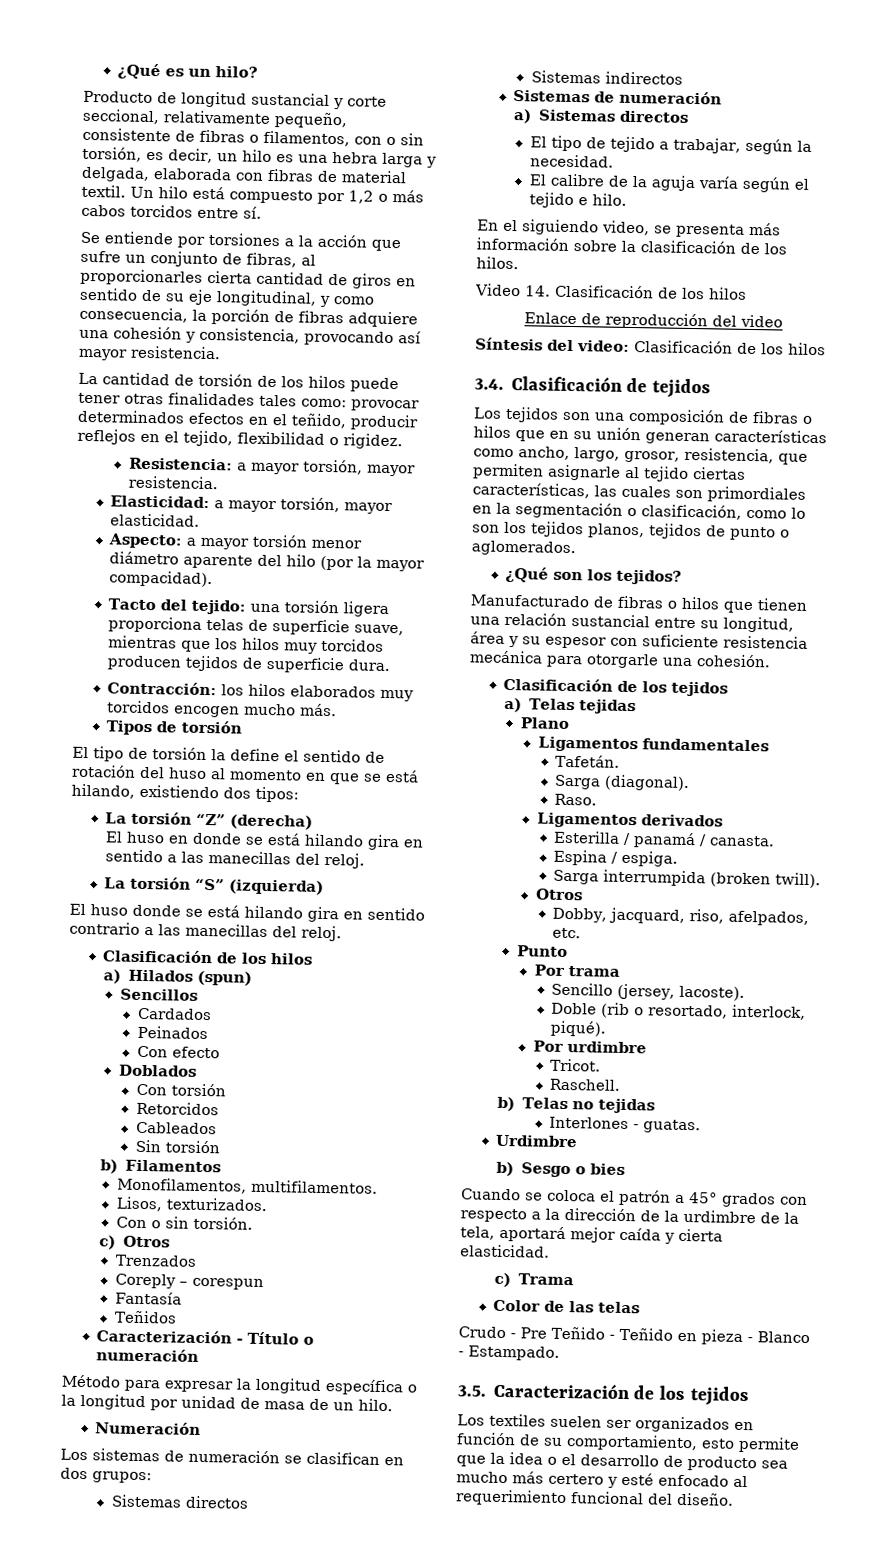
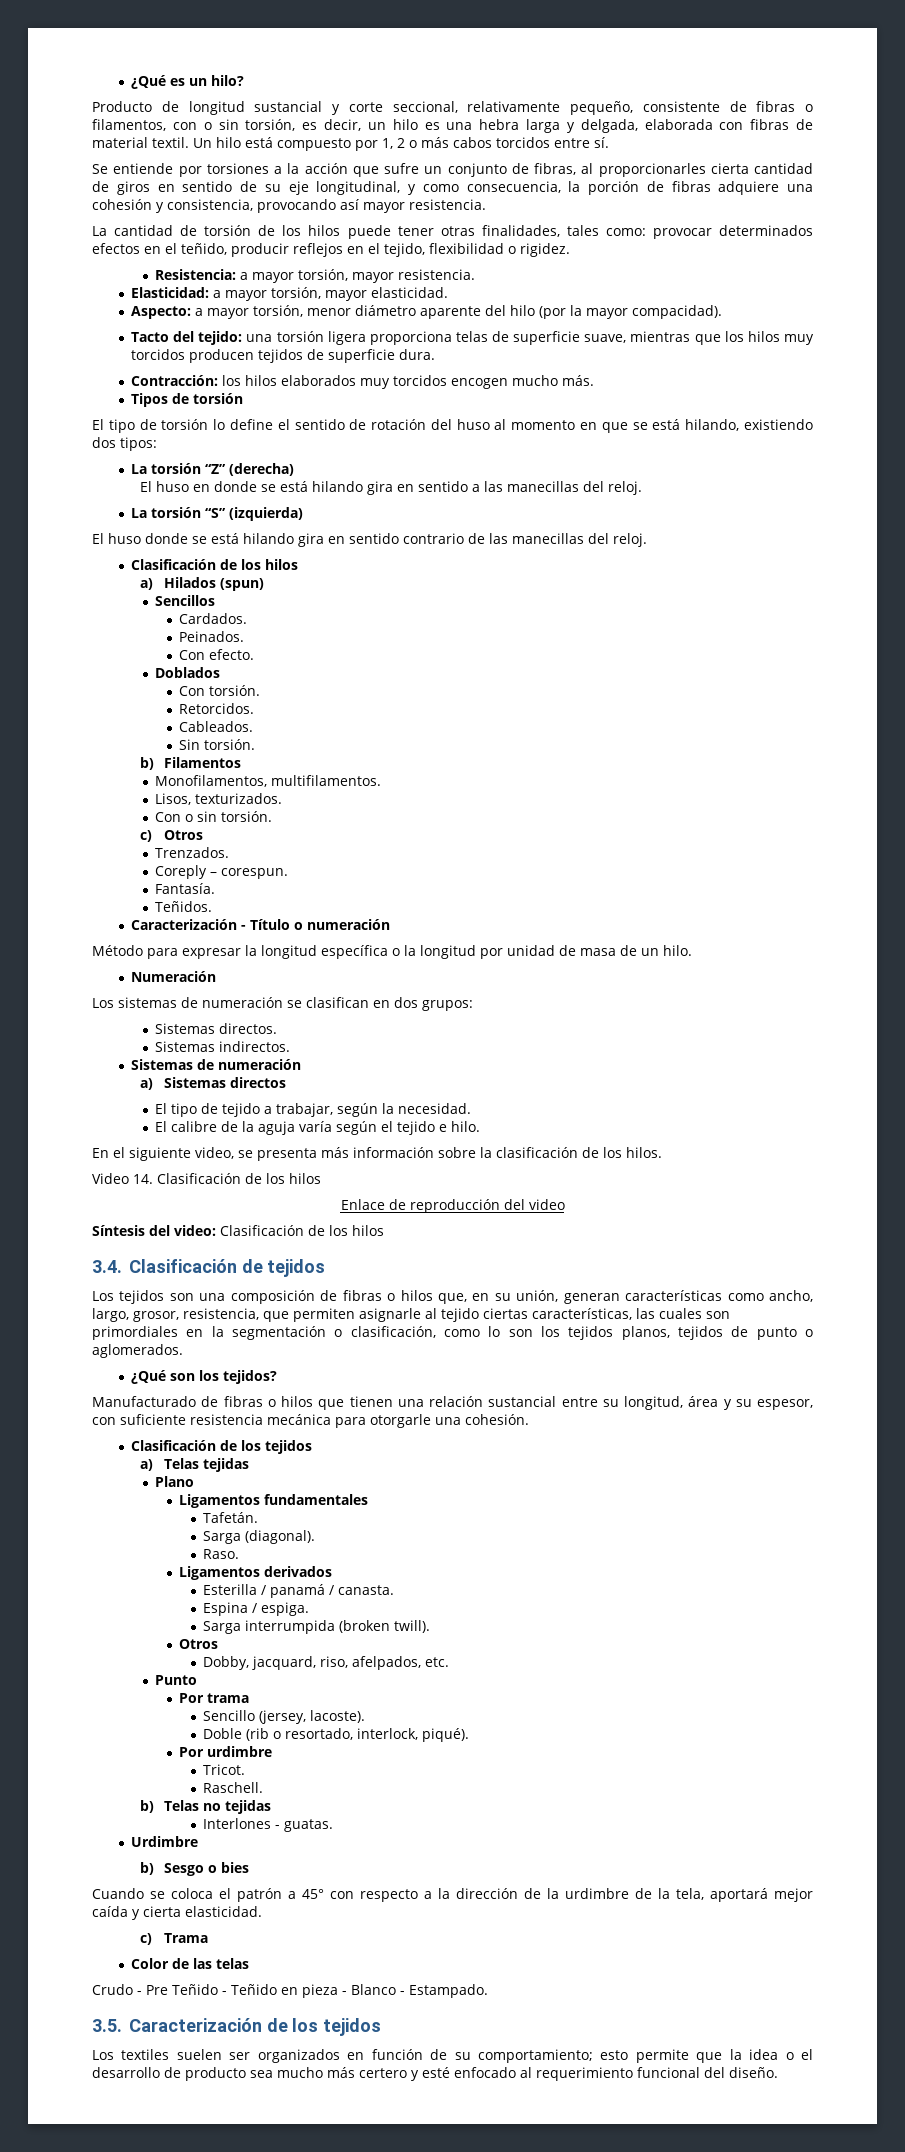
- Un hilo está compuesto por 1,2 o más cabos torcidos entre sí.
+ Un hilo está compuesto por 1, 2 o más cabos torcidos entre sí.
- La cantidad de torsión de los hilos puede tener otras finalidades tales como: provocar determinados efectos en el teñido, producir reflejos en el tejido, flexibilidad o rigidez.
+ La cantidad de torsión de los hilos puede tener otras finalidades, tales como: provocar determinados efectos en el teñido, producir reflejos en el tejido, flexibilidad o rigidez.
- Aspecto: a mayor torsión menor diámetro aparente del hilo (por la mayor compacidad).
+ Aspecto: a mayor torsión, menor diámetro aparente del hilo (por la mayor compacidad).
- El tipo de torsión la define el sentido de rotación del huso al momento en que se está hilando, existiendo dos tipos:
+ El tipo de torsión lo define el sentido de rotación del huso al momento en que se está hilando, existiendo dos tipos:
- El huso donde se está hilando gira en sentido contrario a las manecillas del reloj.
+ El huso donde se está hilando gira en sentido contrario de las manecillas del reloj.
- Cardados
- Peinados
- Con efecto
+ Cardados.
+ Peinados.
+ Con efecto.
- Con torsión
- Retorcidos
- Cableados
+ Con torsión.
+ Retorcidos.
+ Cableados.
- Sin torsión
+ Sin torsión.
- Trenzados
+ Trenzados.
- Coreply – corespun
- Fantasía
- Teñidos
+ Coreply – corespun.
+ Fantasía.
+ Teñidos.
  Los sistemas de numeración se clasifican en dos grupos:
- Sistemas directos
- Sistemas indirectos
+ Sistemas directos.
+ Sistemas indirectos.
- En el siguiendo video, se presenta más información sobre la clasificación de los hilos.
+ En el siguiente video, se presenta más información sobre la clasificación de los hilos.
- Los tejidos son una composición de fibras o hilos que en su unión generan características como ancho, largo, grosor, resistencia, que permiten asignarle al tejido ciertas características, las cuales son primordiales en la segmentación o clasificación, como lo son los tejidos planos, tejidos de punto o aglomerados.
+ Los tejidos son una composición de fibras o hilos que, en su unión, generan características como ancho, largo, grosor, resistencia, que permiten asignarle al tejido ciertas características, las cuales son primordiales en la segmentación o clasificación, como lo son los tejidos planos, tejidos de punto o aglomerados.
- Manufacturado de fibras o hilos que tienen una relación sustancial entre su longitud, área y su espesor con suficiente resistencia mecánica para otorgarle una cohesión.
+ Manufacturado de fibras o hilos que tienen una relación sustancial entre su longitud, área y su espesor, con suficiente resistencia mecánica para otorgarle una cohesión.
- Cuando se coloca el patrón a 45° grados con respecto a la dirección de la urdimbre de la tela, aportará mejor caída y cierta elasticidad.
+ Cuando se coloca el patrón a 45° con respecto a la dirección de la urdimbre de la tela, aportará mejor caída y cierta elasticidad.
- Los textiles suelen ser organizados en función de su comportamiento, esto permite que la idea o el desarrollo de producto sea mucho más certero y esté enfocado al requerimiento funcional del diseño.
+ Los textiles suelen ser organizados en función de su comportamiento; esto permite que la idea o el desarrollo de producto sea mucho más certero y esté enfocado al requerimiento funcional del diseño.

